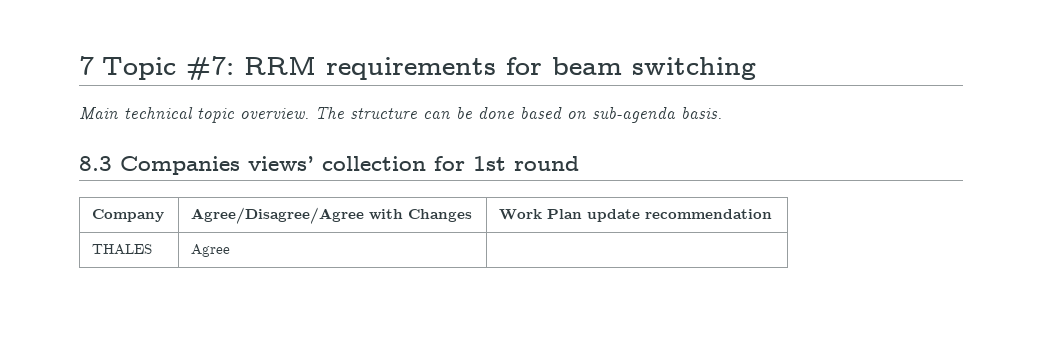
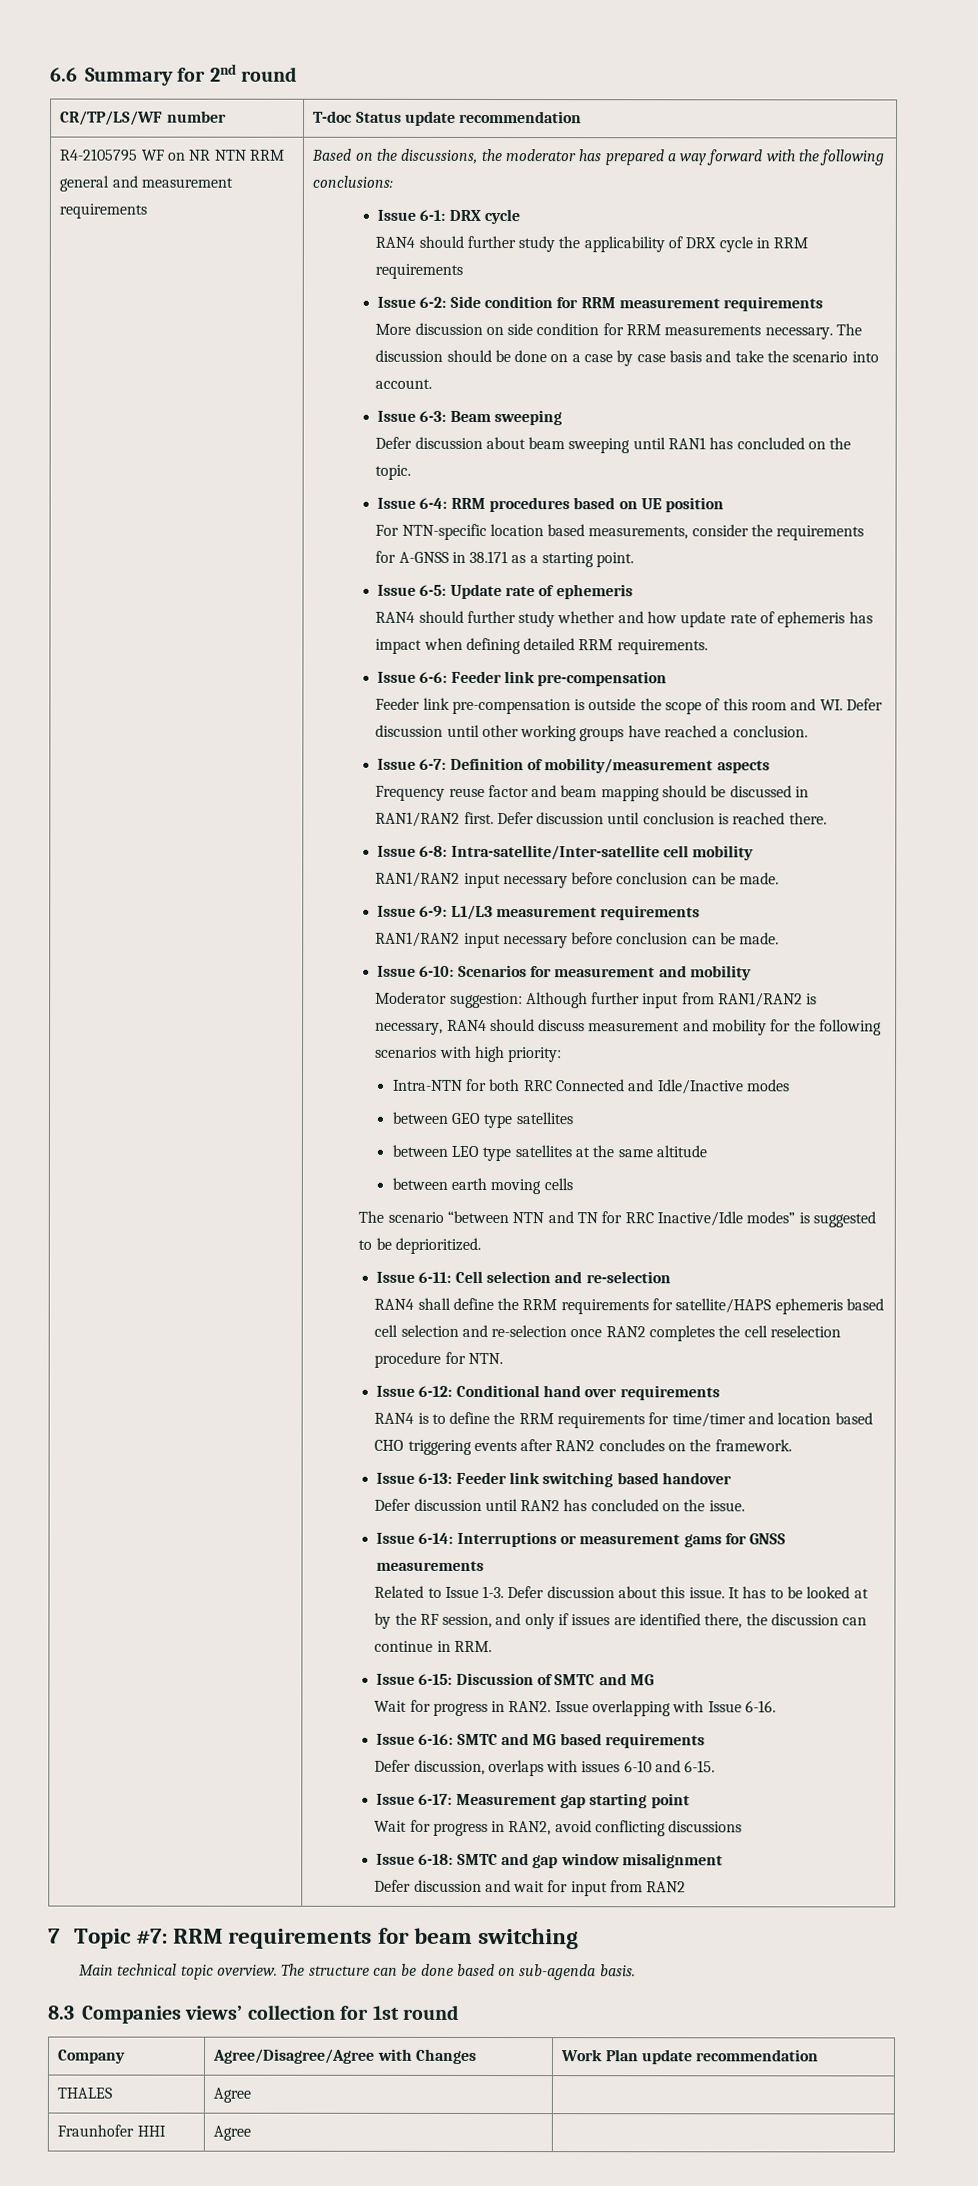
+ 6.6 Summary for 2nd round
+ CR/TP/LS/WF number | T-doc Status update recommendation
+ R4-2105795 WF on NR NTN RRM general and measurement requirements | Based on the discussions, the moderator has prepared a way forward with the following conclusions:
+ Issue 6-1: DRX cycle
+ RAN4 should further study the applicability of DRX cycle in RRM requirements
+ Issue 6-2: Side condition for RRM measurement requirements
+ More discussion on side condition for RRM measurements necessary. The discussion should be done on a case by case basis and take the scenario into account.
+ Issue 6-3: Beam sweeping
+ Defer discussion about beam sweeping until RAN1 has concluded on the topic.
+ Issue 6-4: RRM procedures based on UE position
+ For NTN-specific location based measurements, consider the requirements for A-GNSS in 38.171 as a starting point.
+ Issue 6-5: Update rate of ephemeris
+ RAN4 should further study whether and how update rate of ephemeris has impact when defining detailed RRM requirements.
+ Issue 6-6: Feeder link pre-compensation
+ Feeder link pre-compensation is outside the scope of this room and WI. Defer discussion until other working groups have reached a conclusion.
+ Issue 6-7: Definition of mobility/measurement aspects
+ Frequency reuse factor and beam mapping should be discussed in RAN1/RAN2 first. Defer discussion until conclusion is reached there.
+ Issue 6-8: Intra-satellite/Inter-satellite cell mobility
+ RAN1/RAN2 input necessary before conclusion can be made.
+ Issue 6-9: L1/L3 measurement requirements
+ RAN1/RAN2 input necessary before conclusion can be made.
+ Issue 6-10: Scenarios for measurement and mobility
+ Moderator suggestion: Although further input from RAN1/RAN2 is necessary, RAN4 should discuss measurement and mobility for the following scenarios with high priority:
+ Intra-NTN for both RRC Connected and Idle/Inactive modes
+ between GEO type satellites
+ between LEO type satellites at the same altitude
+ between earth moving cells
+ The scenario “between NTN and TN for RRC Inactive/Idle modes” is suggested to be deprioritized.
+ Issue 6-11: Cell selection and re-selection
+ RAN4 shall define the RRM requirements for satellite/HAPS ephemeris based cell selection and re-selection once RAN2 completes the cell reselection procedure for NTN.
+ Issue 6-12: Conditional hand over requirements
+ RAN4 is to define the RRM requirements for time/timer and location based CHO triggering events after RAN2 concludes on the framework.
+ Issue 6-13: Feeder link switching based handover
+ Defer discussion until RAN2 has concluded on the issue.
+ Issue 6-14: Interruptions or measurement gams for GNSS measurements
+ Related to Issue 1-3. Defer discussion about this issue. It has to be looked at by the RF session, and only if issues are identified there, the discussion can continue in RRM.
+ Issue 6-15: Discussion of SMTC and MG
+ Wait for progress in RAN2. Issue overlapping with Issue 6-16.
+ Issue 6-16: SMTC and MG based requirements
+ Defer discussion, overlaps with issues 6-10 and 6-15.
+ Issue 6-17: Measurement gap starting point
+ Wait for progress in RAN2, avoid conflicting discussions
+ Issue 6-18: SMTC and gap window misalignment
+ Defer discussion and wait for input from RAN2
+ Fraunhofer HHI | Agree |

